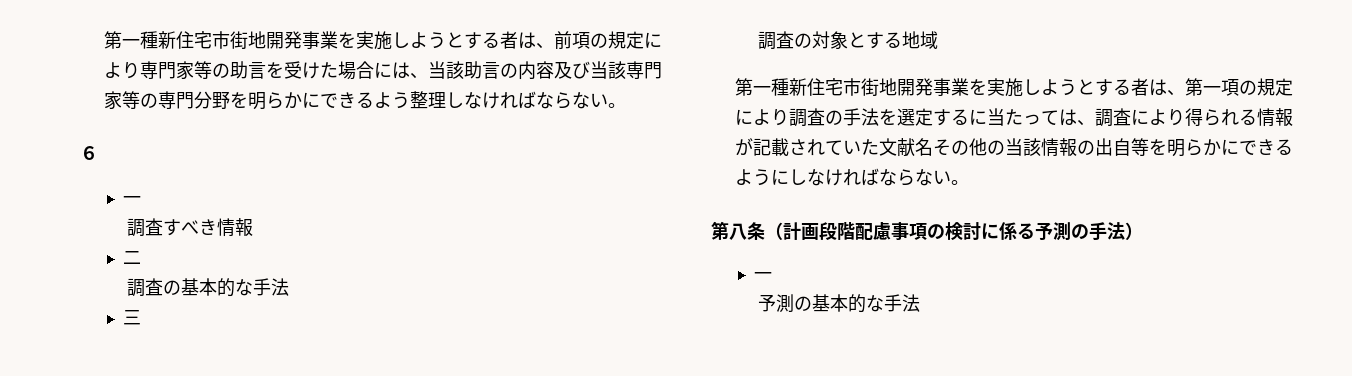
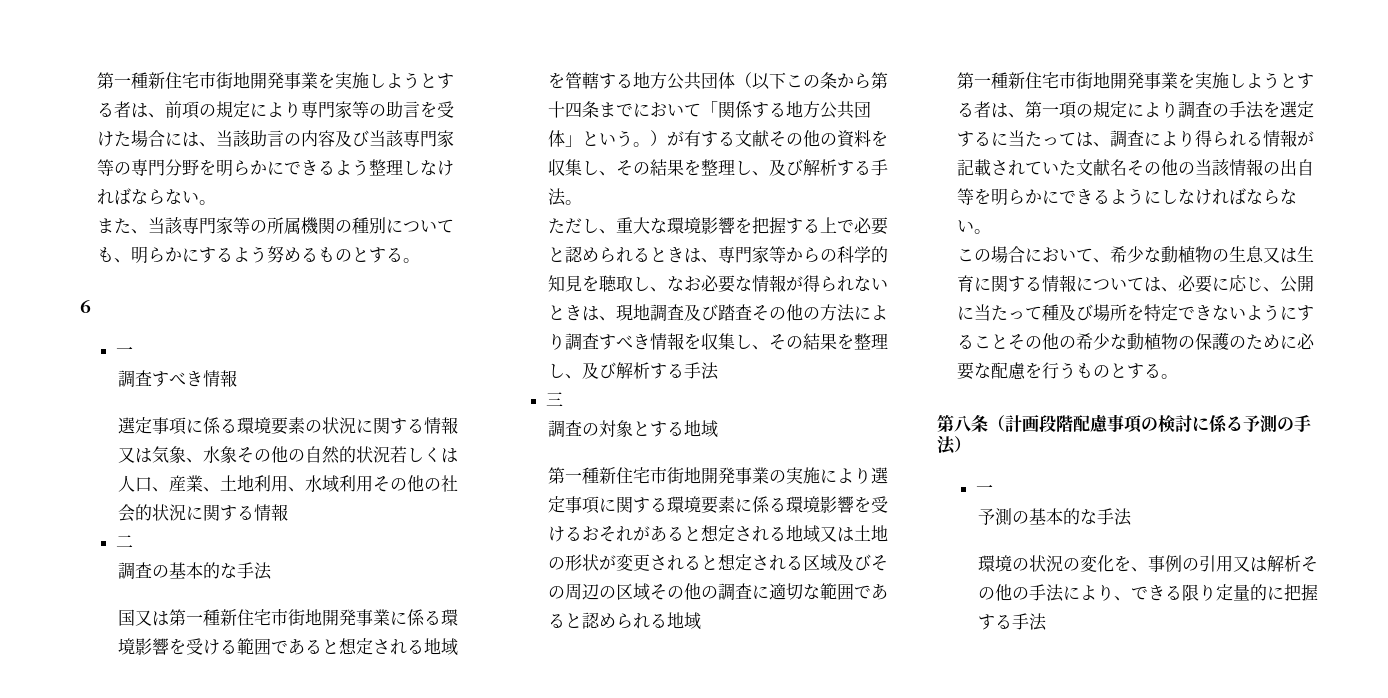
+ また、当該専門家等の所属機関の種別についても、明らかにするよう努めるものとする。
+ 選定事項に係る環境要素の状況に関する情報又は気象、水象その他の自然的状況若しくは人口、産業、土地利用、水域利用その他の社会的状況に関する情報
+ 国又は第一種新住宅市街地開発事業に係る環境影響を受ける範囲であると想定される地域を管轄する地方公共団体（以下この条から第十四条までにおいて「関係する地方公共団体」という。）が有する文献その他の資料を収集し、その結果を整理し、及び解析する手法。
+ ただし、重大な環境影響を把握する上で必要と認められるときは、専門家等からの科学的知見を聴取し、なお必要な情報が得られないときは、現地調査及び踏査その他の方法により調査すべき情報を収集し、その結果を整理し、及び解析する手法
+ 第一種新住宅市街地開発事業の実施により選定事項に関する環境要素に係る環境影響を受けるおそれがあると想定される地域又は土地の形状が変更されると想定される区域及びその周辺の区域その他の調査に適切な範囲であると認められる地域
+ この場合において、希少な動植物の生息又は生育に関する情報については、必要に応じ、公開に当たって種及び場所を特定できないようにすることその他の希少な動植物の保護のために必要な配慮を行うものとする。
+ 環境の状況の変化を、事例の引用又は解析その他の手法により、できる限り定量的に把握する手法

